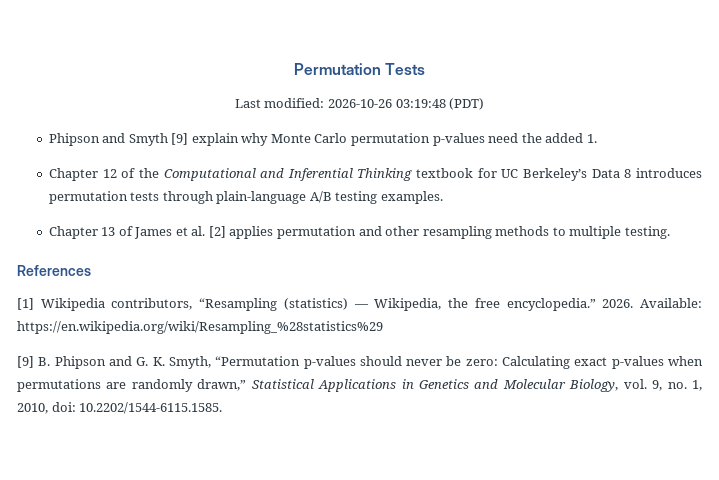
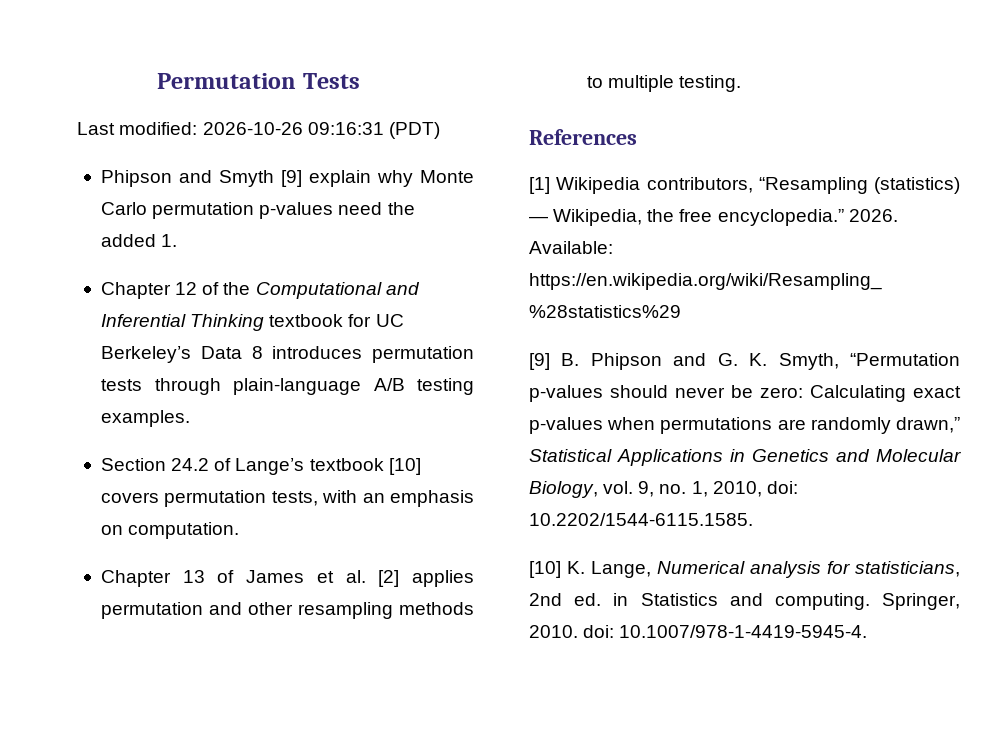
- Last modified: 2026-10-26 03:19:48 (PDT)
+ Last modified: 2026-10-26 09:16:31 (PDT)
+ Section 24.2 of Lange’s textbook [10] covers permutation tests, with an emphasis on computation.
+ [10] K. Lange, Numerical analysis for statisticians, 2nd ed. in Statistics and computing. Springer, 2010. doi: 10.1007/978-1-4419-5945-4.

